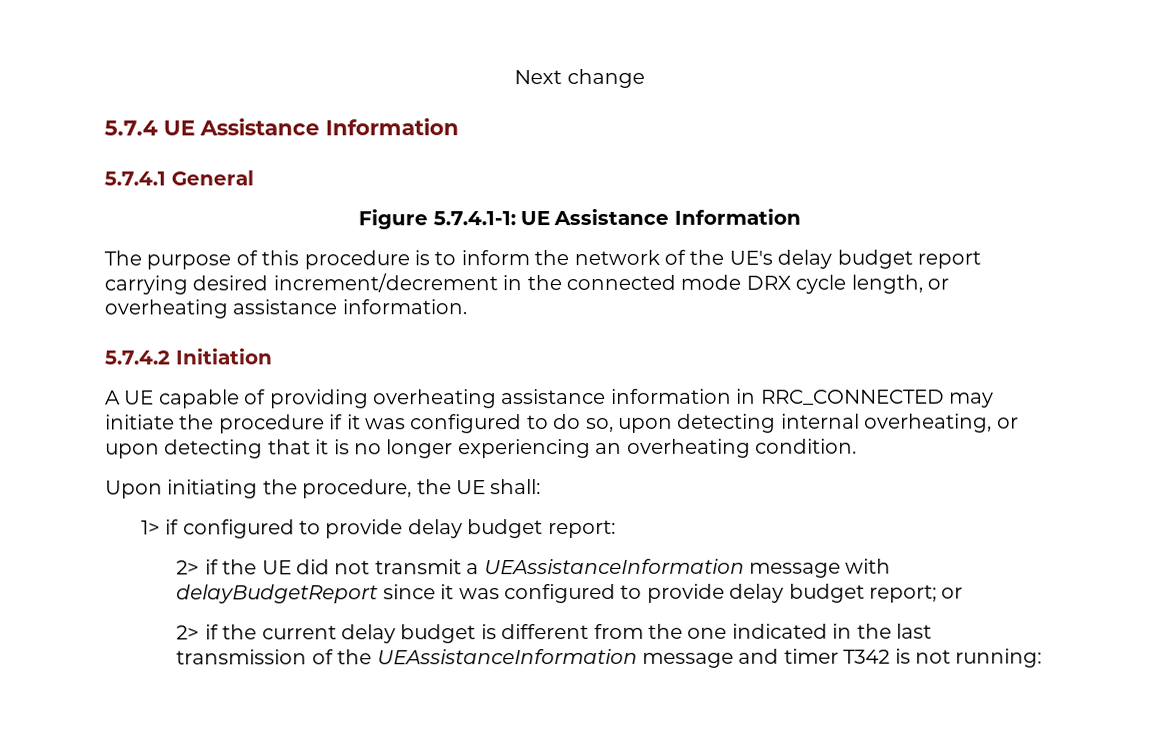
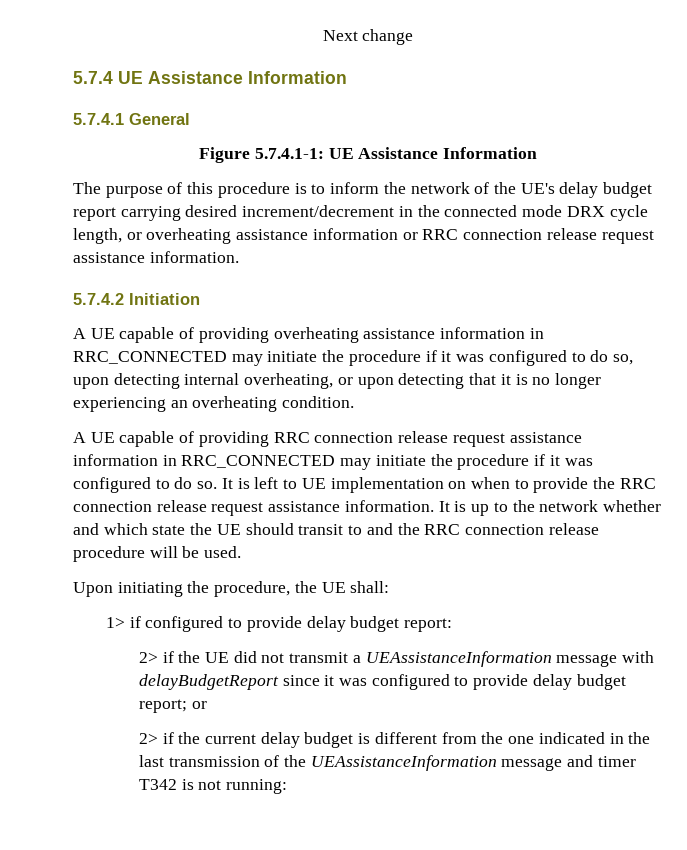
- The purpose of this procedure is to inform the network of the UE's delay budget report carrying desired increment/decrement in the connected mode DRX cycle length, or overheating assistance information.
+ The purpose of this procedure is to inform the network of the UE's delay budget report carrying desired increment/decrement in the connected mode DRX cycle length, or overheating assistance information or RRC connection release request assistance information.
+ A UE capable of providing RRC connection release request assistance information in RRC_CONNECTED may initiate the procedure if it was configured to do so. It is left to UE implementation on when to provide the RRC connection release request assistance information. It is up to the network whether and which state the UE should transit to and the RRC connection release procedure will be used.

